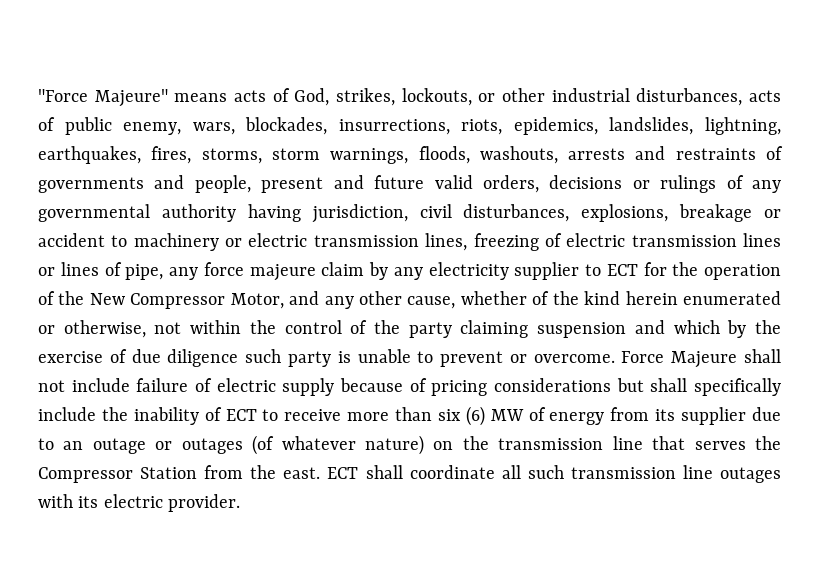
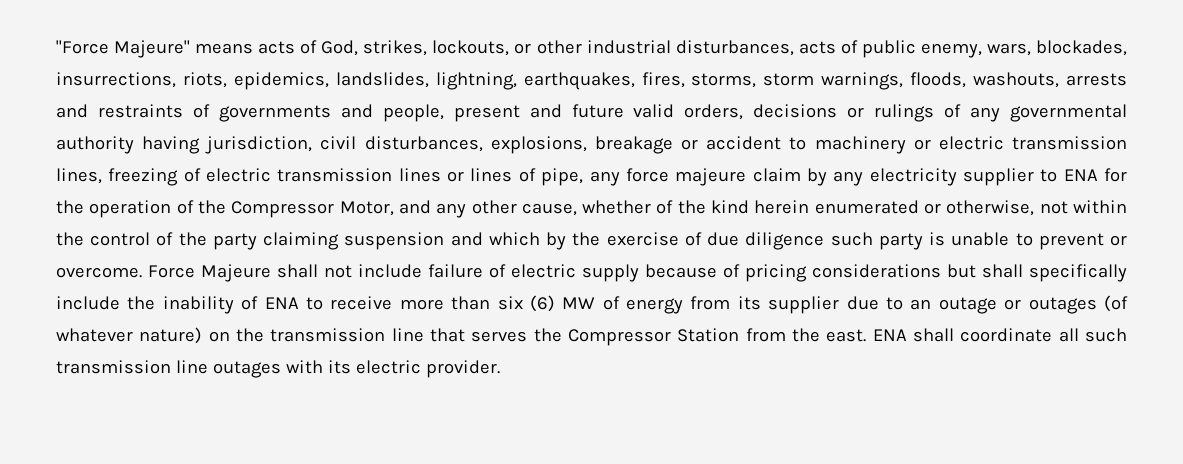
- "Force Majeure" means acts of God, strikes, lockouts, or other industrial disturbances, acts of public enemy, wars, blockades, insurrections, riots, epidemics, landslides, lightning, earthquakes, fires, storms, storm warnings, floods, washouts, arrests and restraints of governments and people, present and future valid orders, decisions or rulings of any governmental authority having jurisdiction, civil disturbances, explosions, breakage or accident to machinery or electric transmission lines, freezing of electric transmission lines or lines of pipe, any force majeure claim by any electricity supplier to ECT for the operation of the New Compressor Motor, and any other cause, whether of the kind herein enumerated or otherwise, not within the control of the party claiming suspension and which by the exercise of due diligence such party is unable to prevent or overcome.
+ "Force Majeure" means acts of God, strikes, lockouts, or other industrial disturbances, acts of public enemy, wars, blockades, insurrections, riots, epidemics, landslides, lightning, earthquakes, fires, storms, storm warnings, floods, washouts, arrests and restraints of governments and people, present and future valid orders, decisions or rulings of any governmental authority having jurisdiction, civil disturbances, explosions, breakage or accident to machinery or electric transmission lines, freezing of electric transmission lines or lines of pipe, any force majeure claim by any electricity supplier to ENA for the operation of the Compressor Motor, and any other cause, whether of the kind herein enumerated or otherwise, not within the control of the party claiming suspension and which by the exercise of due diligence such party is unable to prevent or overcome.
- Force Majeure shall not include failure of electric supply because of pricing considerations but shall specifically include the inability of ECT to receive more than six (6) MW of energy from its supplier due to an outage or outages (of whatever nature) on the transmission line that serves the Compressor Station from the east.
+ Force Majeure shall not include failure of electric supply because of pricing considerations but shall specifically include the inability of ENA to receive more than six (6) MW of energy from its supplier due to an outage or outages (of whatever nature) on the transmission line that serves the Compressor Station from the east.
- ECT shall coordinate all such transmission line outages with its electric provider.
+ ENA shall coordinate all such transmission line outages with its electric provider.

